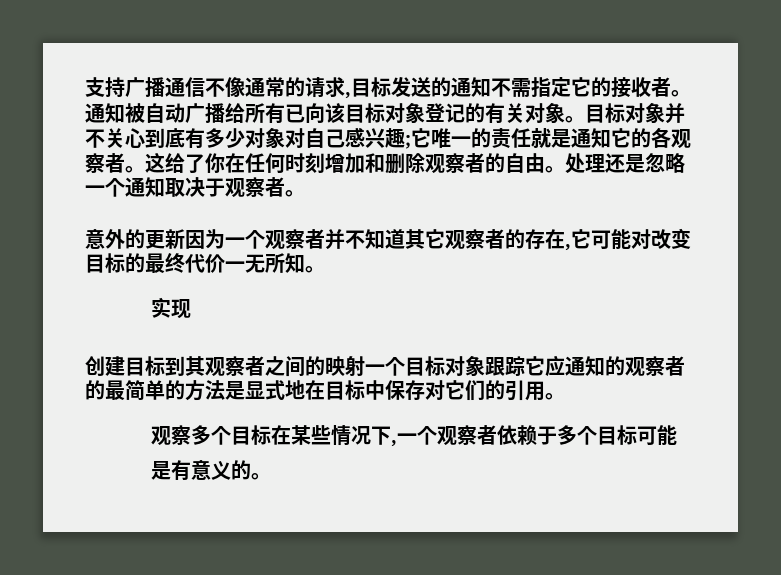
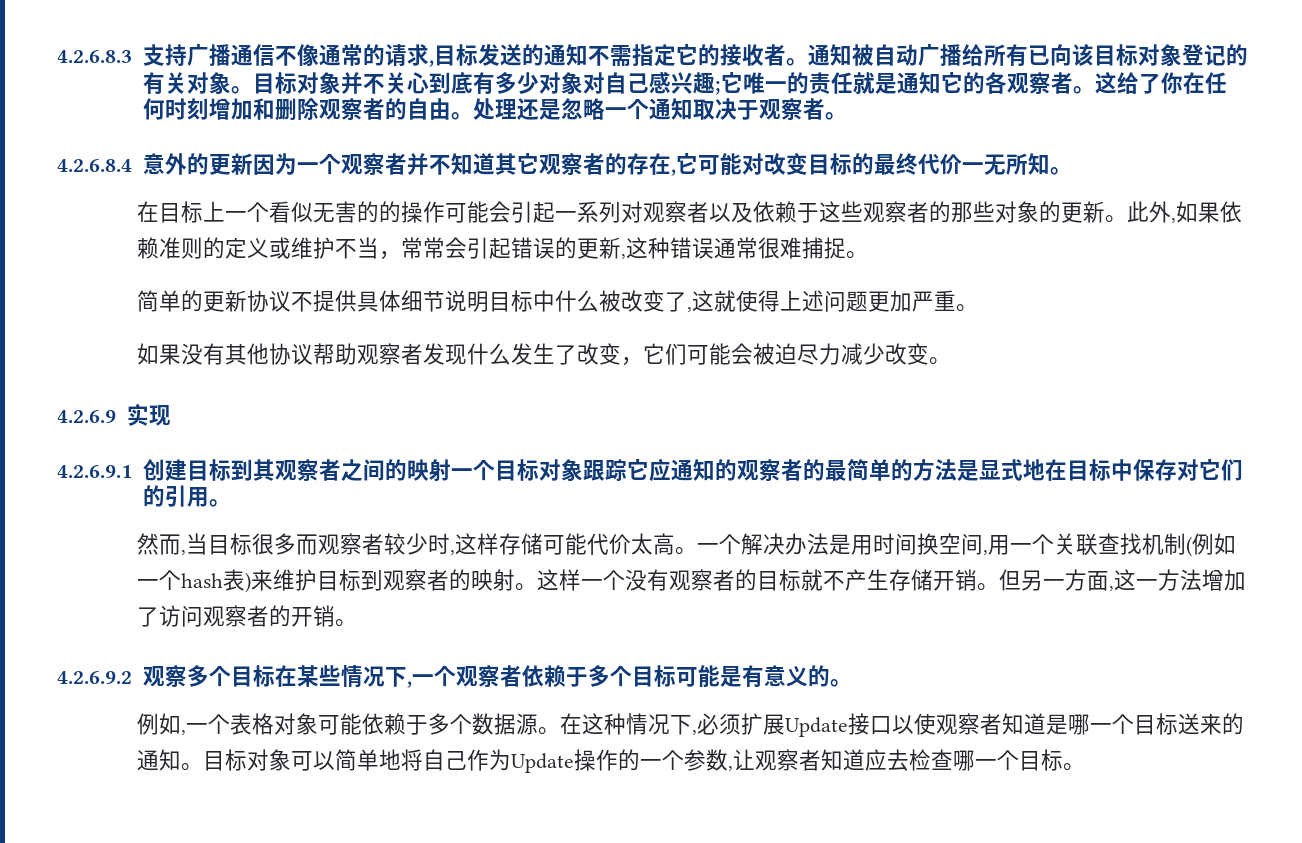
- 支持广播通信不像通常的请求,目标发送的通知不需指定它的接收者。
+ 4.2.6.8.3支持广播通信不像通常的请求,目标发送的通知不需指定它的接收者。
- 意外的更新因为一个观察者并不知道其它观察者的存在,它可能对改变目标的最终代价一无所知。
+ 4.2.6.8.4意外的更新因为一个观察者并不知道其它观察者的存在,它可能对改变目标的最终代价一无所知。
- 实现
+ 在目标上一个看似无害的的操作可能会引起一系列对观察者以及依赖于这些观察者的那些对象的更新。此外,如果依赖准则的定义或维护不当，常常会引起错误的更新,这种错误通常很难捕捉。
+ 简单的更新协议不提供具体细节说明目标中什么被改变了,这就使得上述问题更加严重。
+ 如果没有其他协议帮助观察者发现什么发生了改变，它们可能会被迫尽力减少改变。
+ 4.2.6.9实现
- 创建目标到其观察者之间的映射一个目标对象跟踪它应通知的观察者的最简单的方法是显式地在目标中保存对它们的引用。
+ 4.2.6.9.1创建目标到其观察者之间的映射一个目标对象跟踪它应通知的观察者的最简单的方法是显式地在目标中保存对它们的引用。
- 观察多个目标在某些情况下,一个观察者依赖于多个目标可能是有意义的。
+ 然而,当目标很多而观察者较少时,这样存储可能代价太高。一个解决办法是用时间换空间,用一个关联查找机制(例如一个hash表)来维护目标到观察者的映射。这样一个没有观察者的目标就不产生存储开销。但另一方面,这一方法增加了访问观察者的开销。
+ 4.2.6.9.2观察多个目标在某些情况下,一个观察者依赖于多个目标可能是有意义的。
+ 例如,一个表格对象可能依赖于多个数据源。在这种情况下,必须扩展Update接口以使观察者知道是哪一个目标送来的通知。目标对象可以简单地将自己作为Update操作的一个参数,让观察者知道应去检查哪一个目标。

